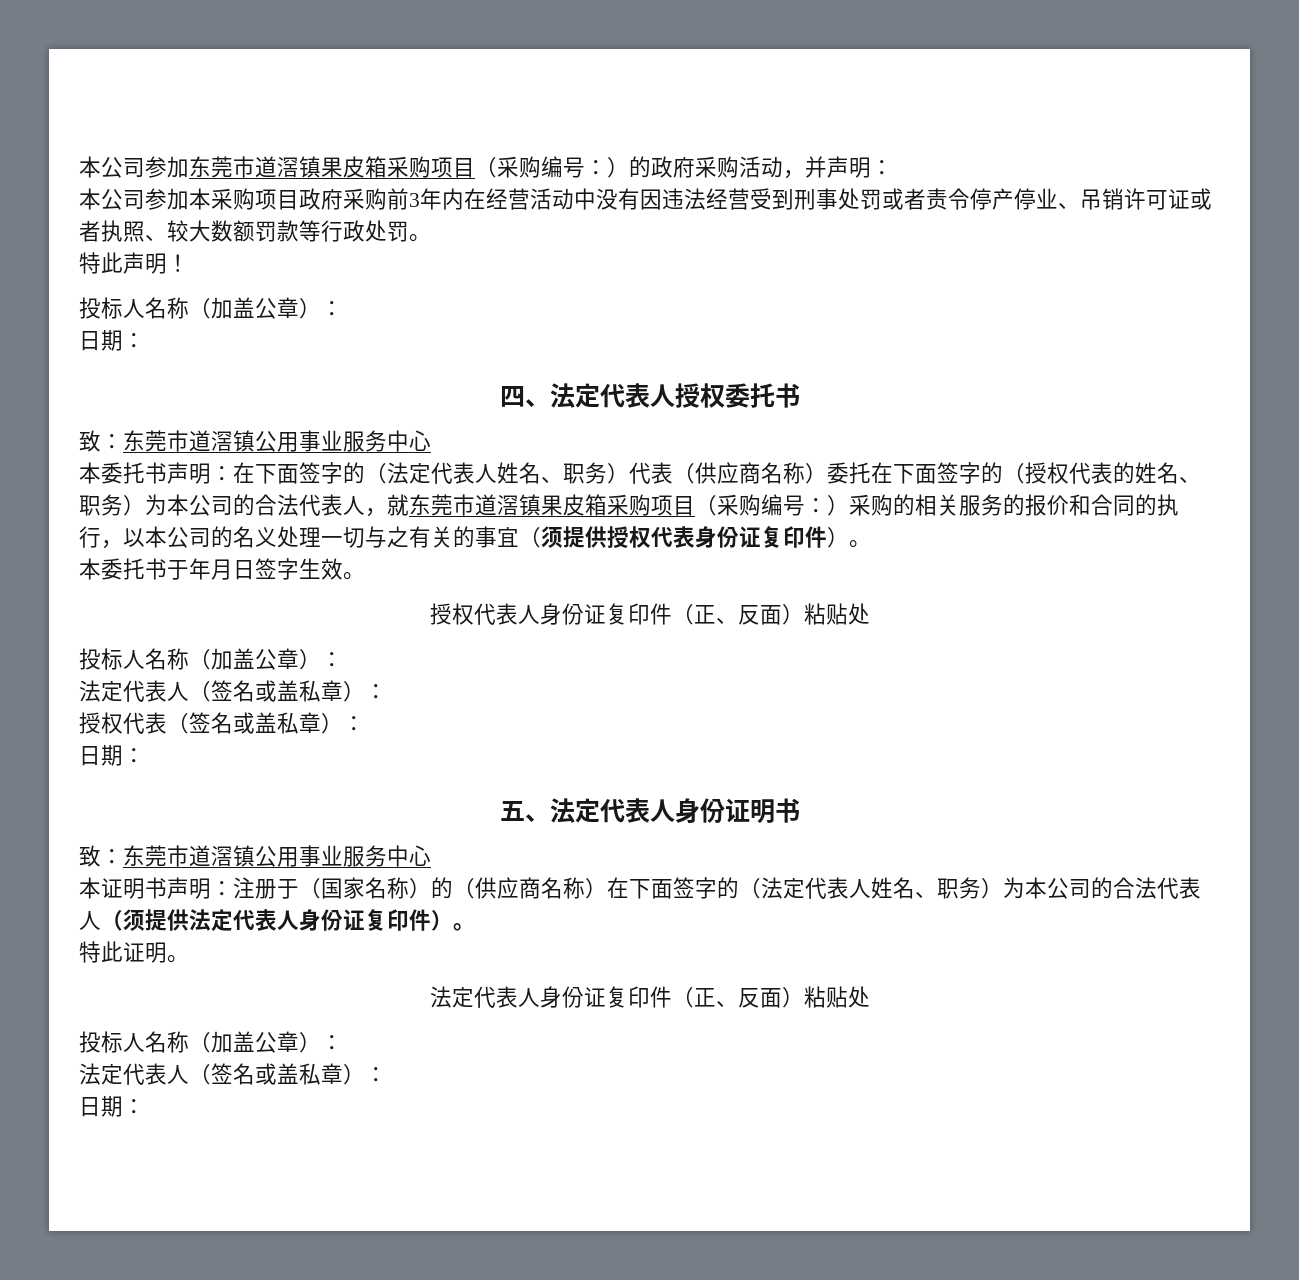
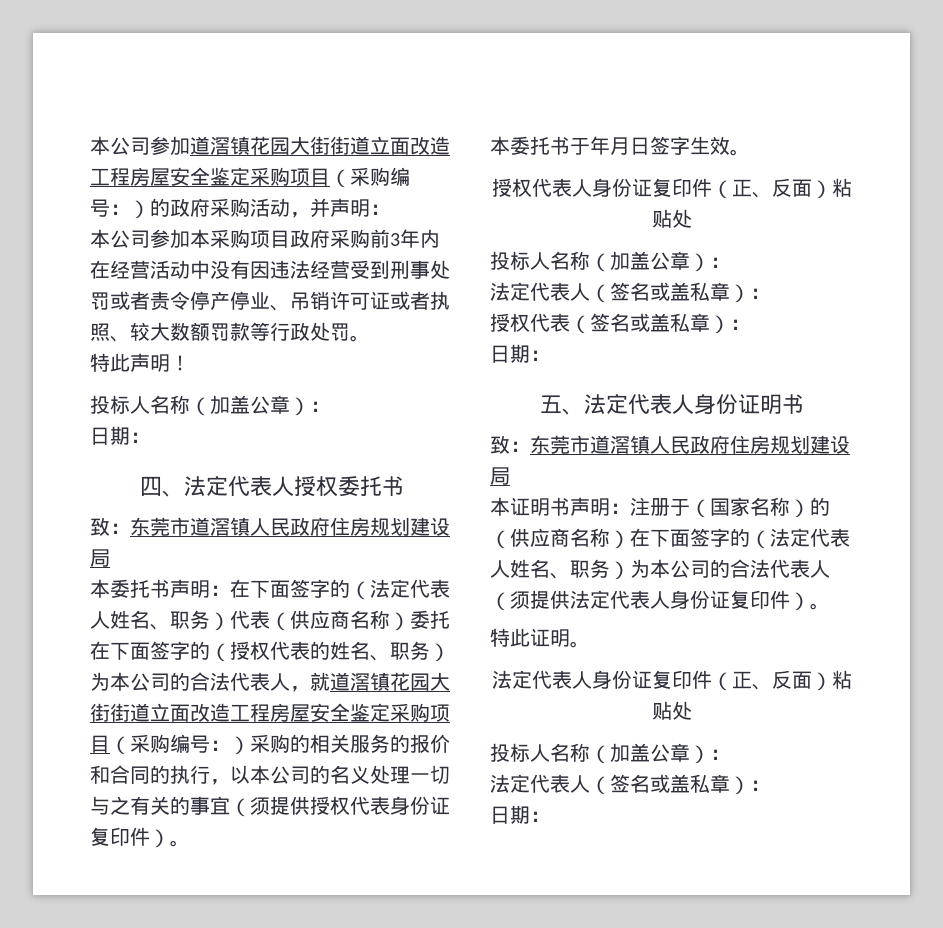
- 本公司参加东莞市道滘镇果皮箱采购项目（采购编号：）的政府采购活动，并声明：
+ 本公司参加道滘镇花园大街街道立面改造工程房屋安全鉴定采购项目（采购编号：）的政府采购活动，并声明：
  四、法定代表人授权委托书
- 致：东莞市道滘镇公用事业服务中心
+ 致：东莞市道滘镇人民政府住房规划建设局
- 在下面签字的（法定代表人姓名、职务）代表（供应商名称）委托在下面签字的（授权代表的姓名、职务）为本公司的合法代表人，就东莞市道滘镇果皮箱采购项目（采购编号：
+ 在下面签字的（法定代表人姓名、职务）代表（供应商名称）委托在下面签字的（授权代表的姓名、职务）为本公司的合法代表人，就道滘镇花园大街街道立面改造工程房屋安全鉴定采购项目（采购编号：
  五、法定代表人身份证明书
- 致：东莞市道滘镇公用事业服务中心
+ 致：东莞市道滘镇人民政府住房规划建设局

